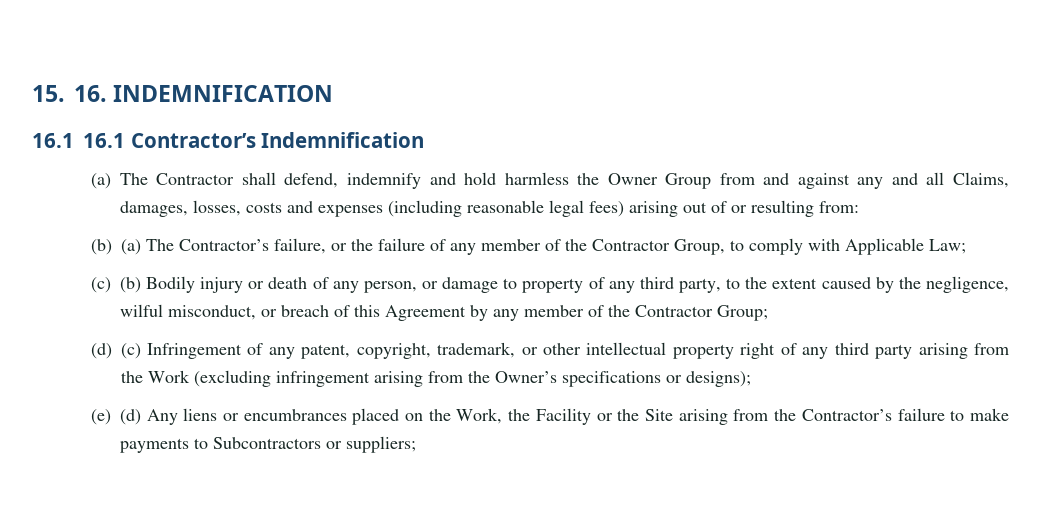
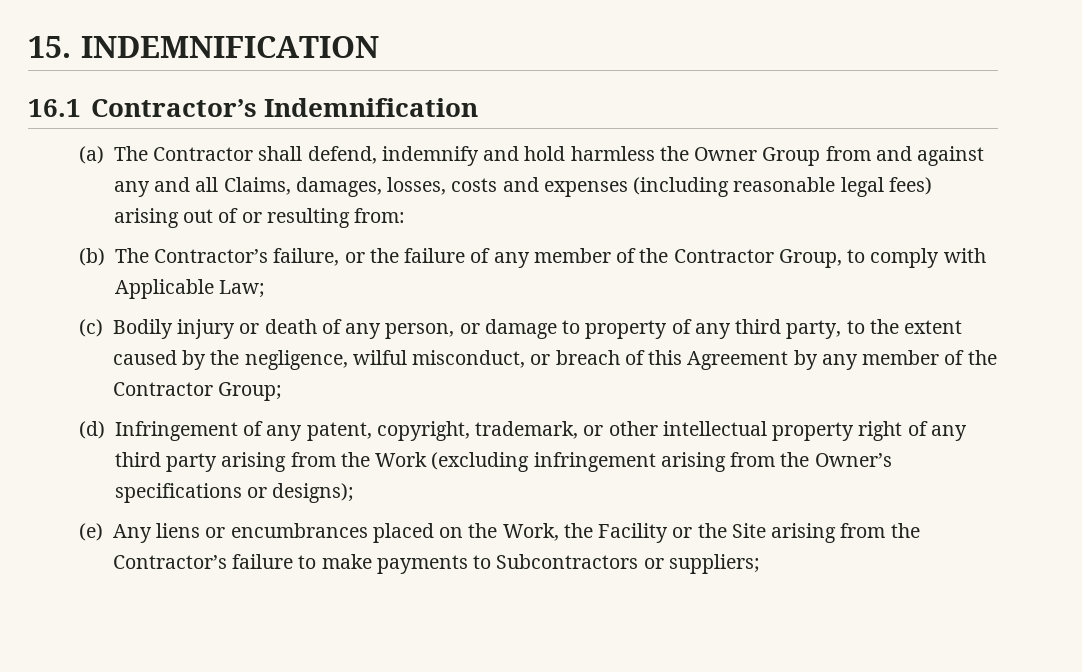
- 15. 16. INDEMNIFICATION
+ 15. INDEMNIFICATION
- 16.1 16.1 Contractor’s Indemnification
+ 16.1 Contractor’s Indemnification
- (b) (a) The Contractor’s failure, or the failure of any member of the Contractor Group, to comply with Applicable Law;
+ (b) The Contractor’s failure, or the failure of any member of the Contractor Group, to comply with Applicable Law;
- (c) (b) Bodily injury or death of any person, or damage to property of any third party, to the extent caused by the negligence, wilful misconduct, or breach of this Agreement by any member of the Contractor Group;
+ (c) Bodily injury or death of any person, or damage to property of any third party, to the extent caused by the negligence, wilful misconduct, or breach of this Agreement by any member of the Contractor Group;
- (d) (c) Infringement of any patent, copyright, trademark, or other intellectual property right of any third party arising from the Work (excluding infringement arising from the Owner’s specifications or designs);
+ (d) Infringement of any patent, copyright, trademark, or other intellectual property right of any third party arising from the Work (excluding infringement arising from the Owner’s specifications or designs);
- (e) (d) Any liens or encumbrances placed on the Work, the Facility or the Site arising from the Contractor’s failure to make payments to Subcontractors or suppliers;
+ (e) Any liens or encumbrances placed on the Work, the Facility or the Site arising from the Contractor’s failure to make payments to Subcontractors or suppliers;

